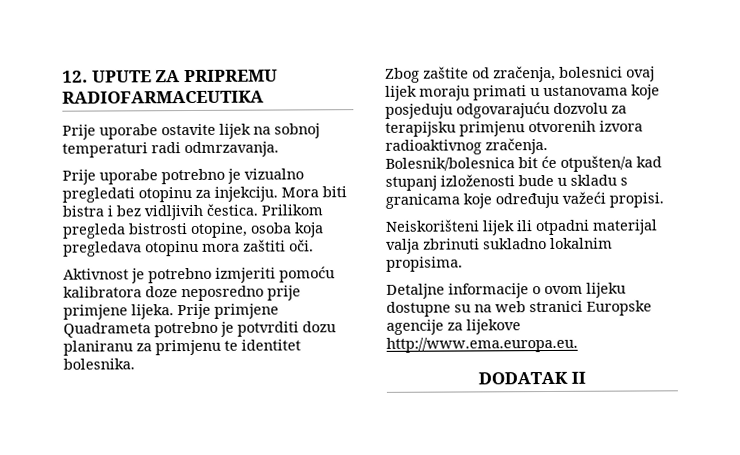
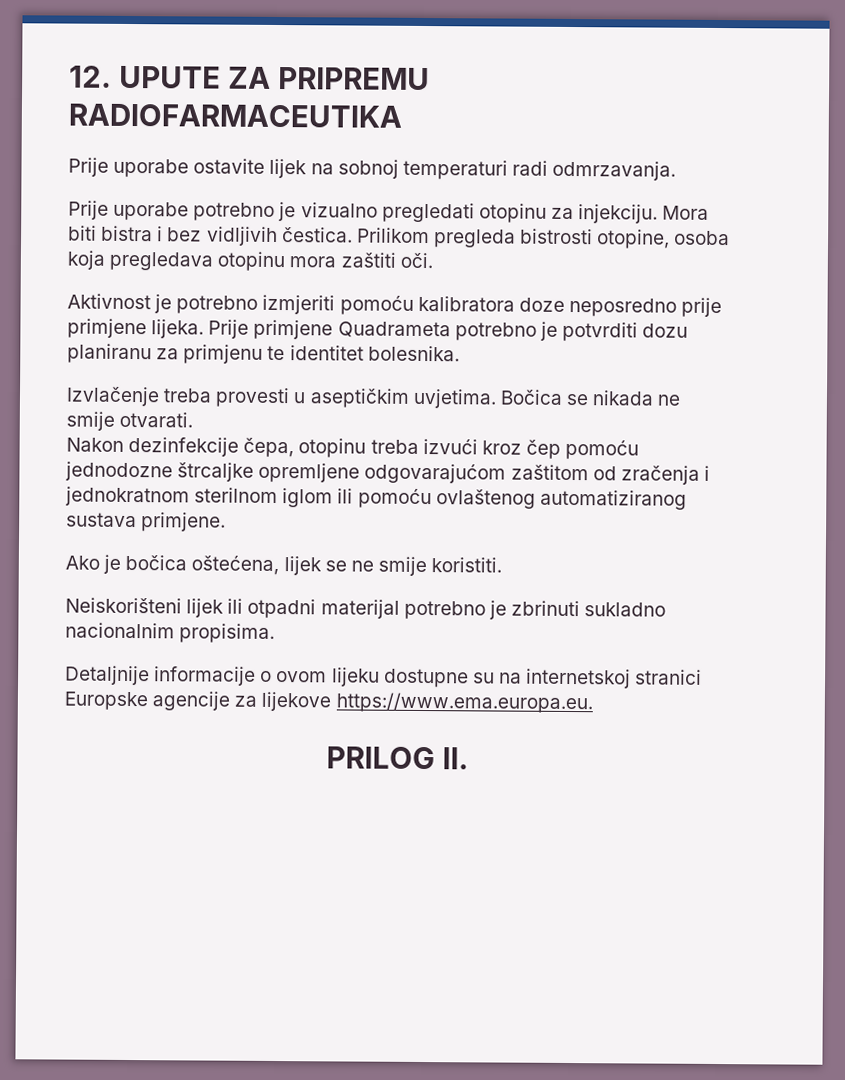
- Zbog zaštite od zračenja, bolesnici ovaj lijek moraju primati u ustanovama koje posjeduju odgovarajuću dozvolu za terapijsku primjenu otvorenih izvora radioaktivnog zračenja. Bolesnik/bolesnica bit će otpušten/a kad stupanj izloženosti bude u skladu s granicama koje određuju važeći propisi.
+ Izvlačenje treba provesti u aseptičkim uvjetima. Bočica se nikada ne smije otvarati.
+ Nakon dezinfekcije čepa, otopinu treba izvući kroz čep pomoću jednodozne štrcaljke opremljene odgovarajućom zaštitom od zračenja i jednokratnom sterilnom iglom ili pomoću ovlaštenog automatiziranog sustava primjene.
+ Ako je bočica oštećena, lijek se ne smije koristiti.
- Neiskorišteni lijek ili otpadni materijal valja zbrinuti sukladno lokalnim propisima.
+ Neiskorišteni lijek ili otpadni materijal potrebno je zbrinuti sukladno nacionalnim propisima.
- Detaljne informacije o ovom lijeku dostupne su na web stranici Europske agencije za lijekove http://www.ema.europa.eu.
- DODATAK II
+ Detaljnije informacije o ovom lijeku dostupne su na internetskoj stranici Europske agencije za lijekove https://www.ema.europa.eu.
+ PRILOG II.

